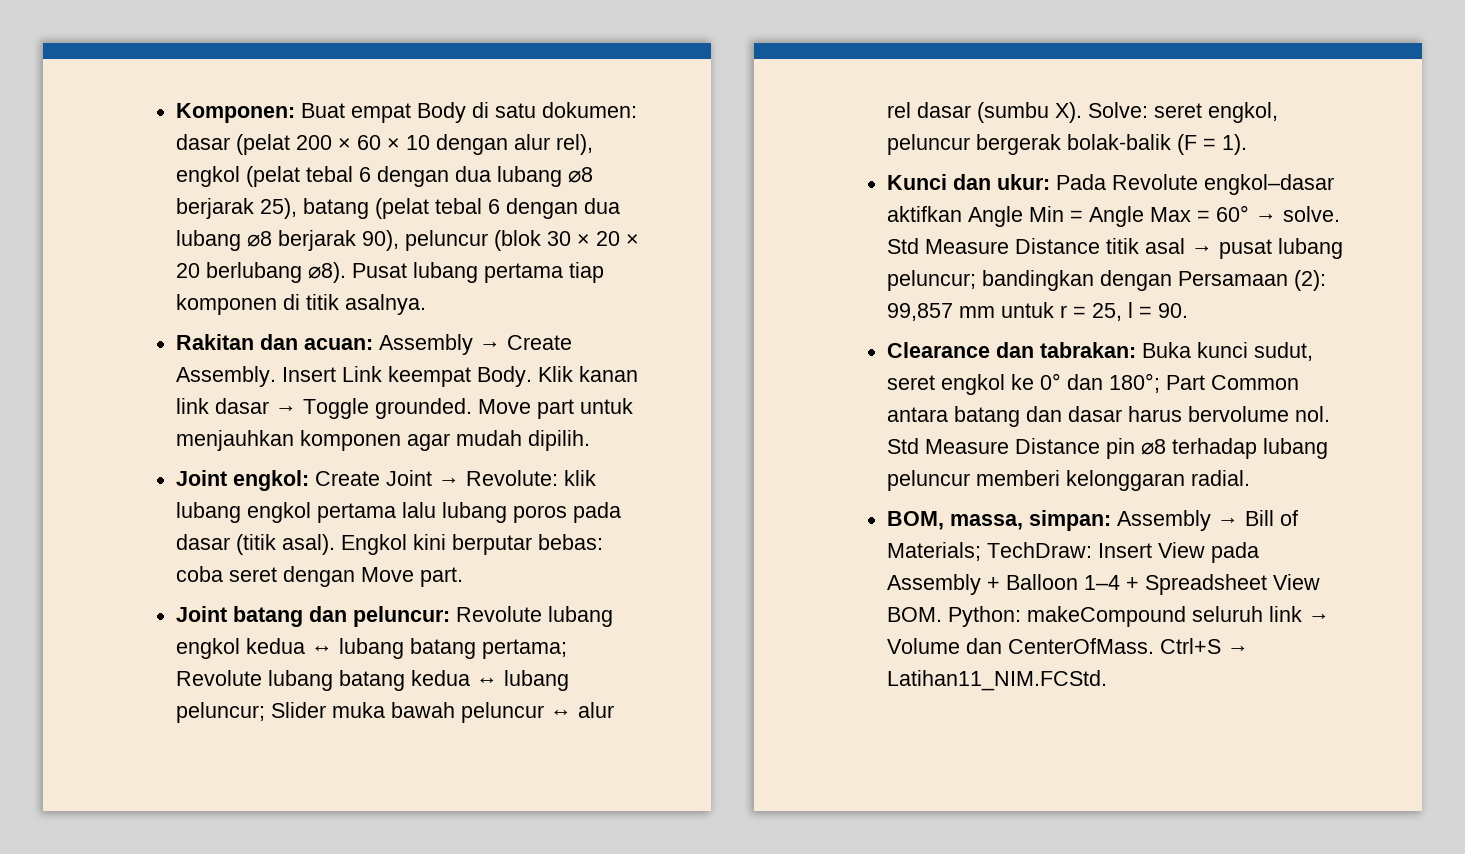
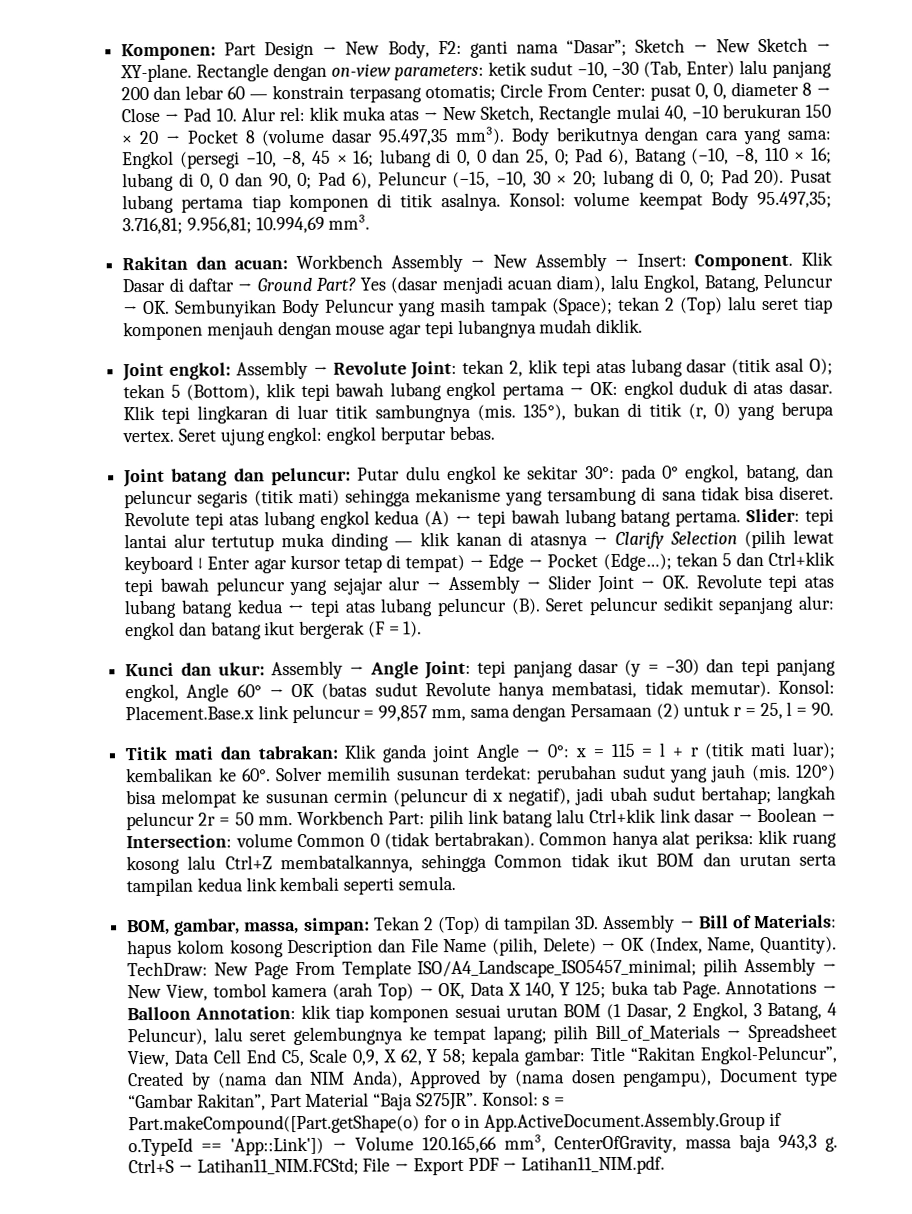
- Komponen: Buat empat Body di satu dokumen: dasar (pelat 200 × 60 × 10 dengan alur rel), engkol (pelat tebal 6 dengan dua lubang ⌀8 berjarak 25), batang (pelat tebal 6 dengan dua lubang ⌀8 berjarak 90), peluncur (blok 30 × 20 × 20 berlubang ⌀8).
+ Komponen: Part Design → New Body, F2: ganti nama “Dasar”; Sketch → New Sketch → XY-plane. Rectangle dengan on-view parameters: ketik sudut −10, −30 (Tab, Enter) lalu panjang 200 dan lebar 60 — konstrain terpasang otomatis; Circle From Center: pusat 0, 0, diameter 8 → Close → Pad 10. Alur rel: klik muka atas → New Sketch, Rectangle mulai 40, −10 berukuran 150 × 20 → Pocket 8 (volume dasar 95.497,35 mm³). Body berikutnya dengan cara yang sama: Engkol (persegi −10, −8, 45 × 16; lubang di 0, 0 dan 25, 0; Pad 6), Batang (−10, −8, 110 × 16; lubang di 0, 0 dan 90, 0; Pad 6), Peluncur (−15, −10, 30 × 20; lubang di 0, 0; Pad 20).
+ Konsol: volume keempat Body 95.497,35; 3.716,81; 9.956,81; 10.994,69 mm³.
- Rakitan dan acuan: Assembly → Create Assembly. Insert Link keempat Body. Klik kanan link dasar → Toggle grounded. Move part untuk menjauhkan komponen agar mudah dipilih.
- Joint engkol: Create Joint → Revolute: klik lubang engkol pertama lalu lubang poros pada dasar (titik asal). Engkol kini berputar bebas: coba seret dengan Move part.
- Joint batang dan peluncur: Revolute lubang engkol kedua ↔ lubang batang pertama; Revolute lubang batang kedua ↔ lubang peluncur; Slider muka bawah peluncur ↔ alur rel dasar (sumbu X). Solve: seret engkol, peluncur bergerak bolak-balik (F = 1).
+ Rakitan dan acuan: Workbench Assembly → New Assembly → Insert: Component. Klik Dasar di daftar → Ground Part? Yes (dasar menjadi acuan diam), lalu Engkol, Batang, Peluncur → OK. Sembunyikan Body Peluncur yang masih tampak (Space); tekan 2 (Top) lalu seret tiap komponen menjauh dengan mouse agar tepi lubangnya mudah diklik.
+ Joint engkol: Assembly → Revolute Joint: tekan 2, klik tepi atas lubang dasar (titik asal O); tekan 5 (Bottom), klik tepi bawah lubang engkol pertama → OK: engkol duduk di atas dasar. Klik tepi lingkaran di luar titik sambungnya (mis. 135°), bukan di titik (r, 0) yang berupa vertex. Seret ujung engkol: engkol berputar bebas.
+ Joint batang dan peluncur: Putar dulu engkol ke sekitar 30°: pada 0° engkol, batang, dan peluncur segaris (titik mati) sehingga mekanisme yang tersambung di sana tidak bisa diseret. Revolute tepi atas lubang engkol kedua (A) ↔ tepi bawah lubang batang pertama. Slider: tepi lantai alur tertutup muka dinding — klik kanan di atasnya → Clarify Selection (pilih lewat keyboard ↓ Enter agar kursor tetap di tempat) → Edge → Pocket (Edge…); tekan 5 dan Ctrl+klik tepi bawah peluncur yang sejajar alur → Assembly → Slider Joint → OK. Revolute tepi atas lubang batang kedua ↔ tepi atas lubang peluncur (B). Seret peluncur sedikit sepanjang alur: engkol dan batang ikut bergerak (F = 1).
- Kunci dan ukur: Pada Revolute engkol–dasar aktifkan Angle Min = Angle Max = 60° → solve. Std Measure Distance titik asal → pusat lubang peluncur; bandingkan dengan Persamaan (2): 99,857 mm untuk r = 25, l = 90.
+ Kunci dan ukur: Assembly → Angle Joint: tepi panjang dasar (y = −30) dan tepi panjang engkol, Angle 60° → OK (batas sudut Revolute hanya membatasi, tidak memutar). Konsol: Placement.Base.x link peluncur = 99,857 mm, sama dengan Persamaan (2) untuk r = 25, l = 90.
- Clearance dan tabrakan: Buka kunci sudut, seret engkol ke 0° dan 180°; Part Common antara batang dan dasar harus bervolume nol. Std Measure Distance pin ⌀8 terhadap lubang peluncur memberi kelonggaran radial.
+ Titik mati dan tabrakan: Klik ganda joint Angle → 0°: x = 115 = l + r (titik mati luar); kembalikan ke 60°. Solver memilih susunan terdekat: perubahan sudut yang jauh (mis. 120°) bisa melompat ke susunan cermin (peluncur di x negatif), jadi ubah sudut bertahap; langkah peluncur 2r = 50 mm. Workbench Part: pilih link batang lalu Ctrl+klik link dasar → Boolean → Intersection: volume Common 0 (tidak bertabrakan). Common hanya alat periksa: klik ruang kosong lalu Ctrl+Z membatalkannya, sehingga Common tidak ikut BOM dan urutan serta tampilan kedua link kembali seperti semula.
- BOM, massa, simpan: Assembly → Bill of Materials; TechDraw: Insert View pada Assembly + Balloon 1–4 + Spreadsheet View BOM. Python: makeCompound seluruh link → Volume dan CenterOfMass. Ctrl+S → Latihan11_NIM.FCStd.
+ BOM, gambar, massa, simpan: Tekan 2 (Top) di tampilan 3D. Assembly → Bill of Materials: hapus kolom kosong Description dan File Name (pilih, Delete) → OK (Index, Name, Quantity). TechDraw: New Page From Template ISO/A4_Landscape_ISO5457_minimal; pilih Assembly → New View, tombol kamera (arah Top) → OK, Data X 140, Y 125; buka tab Page. Annotations → Balloon Annotation: klik tiap komponen sesuai urutan BOM (1 Dasar, 2 Engkol, 3 Batang, 4 Peluncur), lalu seret gelembungnya ke tempat lapang; pilih Bill_of_Materials → Spreadsheet View, Data Cell End C5, Scale 0,9, X 62, Y 58; kepala gambar: Title “Rakitan Engkol-Peluncur”, Created by (nama dan NIM Anda), Approved by (nama dosen pengampu), Document type “Gambar Rakitan”, Part Material “Baja S275JR”. Konsol: s = Part.makeCompound([Part.getShape(o) for o in App.ActiveDocument.Assembly.Group if o.TypeId == 'App::Link']) → Volume 120.165,66 mm³, CenterOfGravity, massa baja 943,3 g. Ctrl+S → Latihan11_NIM.FCStd; File → Export PDF → Latihan11_NIM.pdf.

